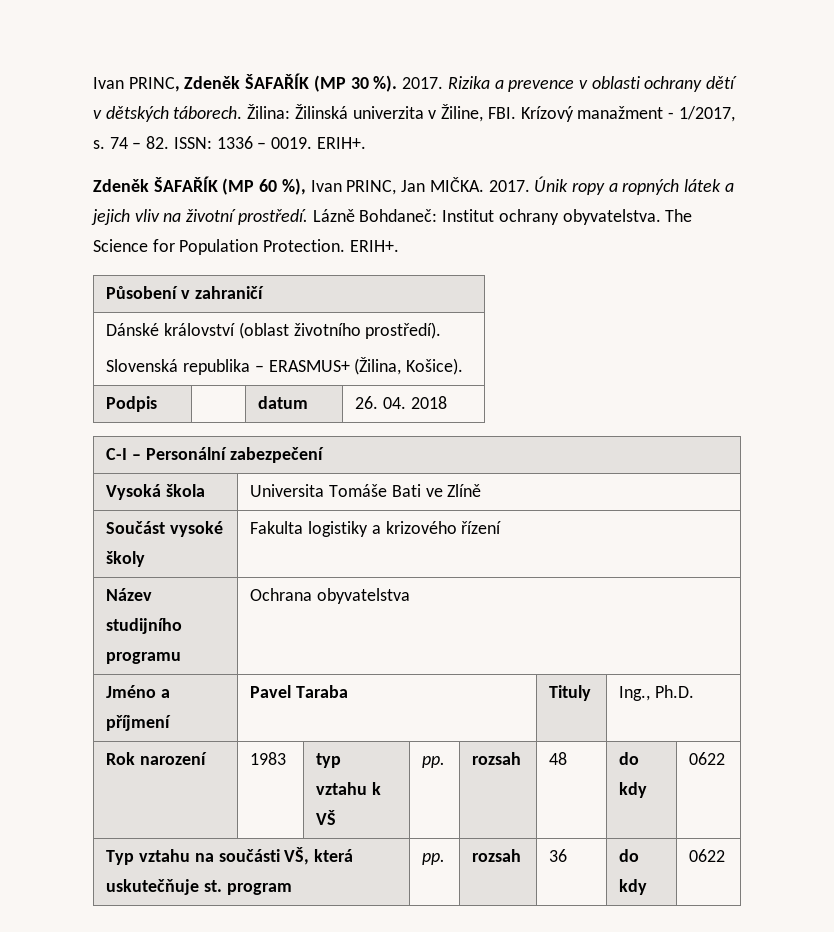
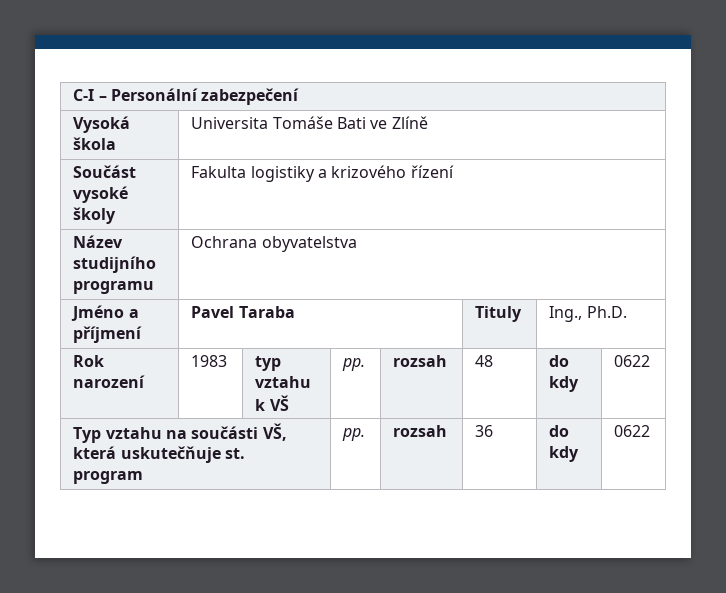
- Ivan PRINC, Zdeněk ŠAFAŘÍK (MP 30 %). 2017. Rizika a prevence v oblasti ochrany dětí v dětských táborech. Žilina: Žilinská univerzita v Žiline, FBI. Krízový manažment - 1/2017, s. 74 – 82. ISSN: 1336 – 0019. ERIH+.
- Zdeněk ŠAFAŘÍK (MP 60 %), Ivan PRINC, Jan MIČKA. 2017. Únik ropy a ropných látek a jejich vliv na životní prostředí. Lázně Bohdaneč: Institut ochrany obyvatelstva. The Science for Population Protection. ERIH+.
- Působení v zahraničí
- Dánské království (oblast životního prostředí).
- Slovenská republika – ERASMUS+ (Žilina, Košice).
- Podpis | | datum | 26. 04. 2018

